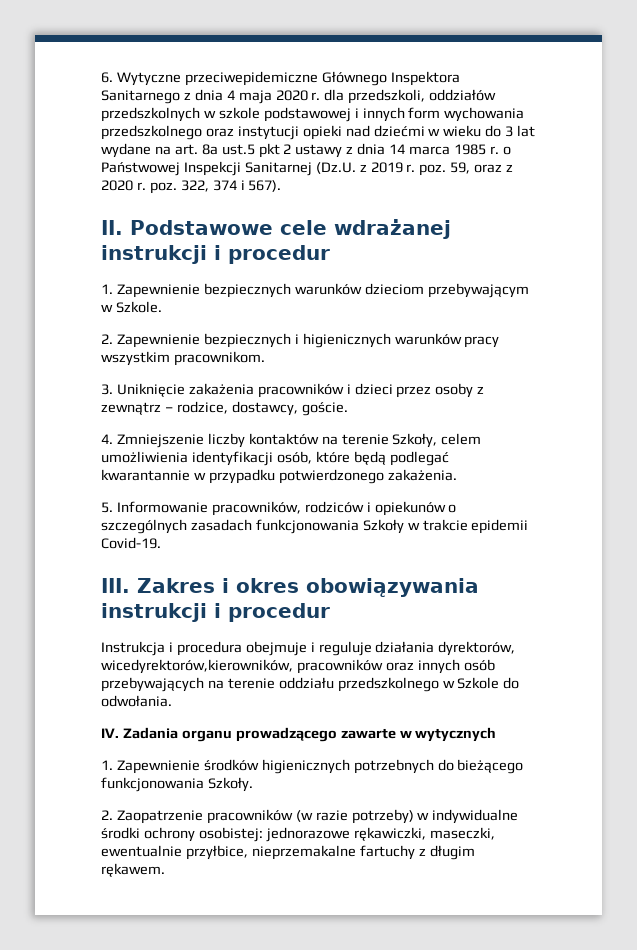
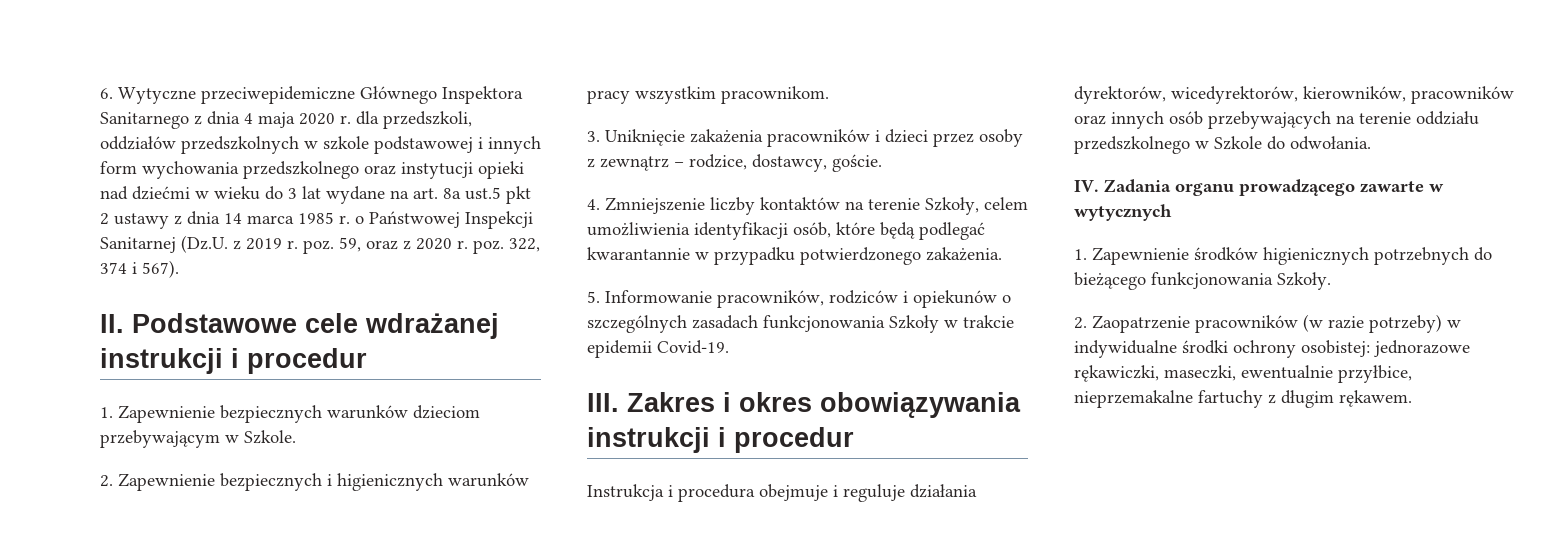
- Instrukcja i procedura obejmuje i reguluje działania dyrektorów, wicedyrektorów,kierowników, pracowników oraz innych osób przebywających na terenie oddziału przedszkolnego w Szkole do odwołania.
+ Instrukcja i procedura obejmuje i reguluje działania dyrektorów, wicedyrektorów, kierowników, pracowników oraz innych osób przebywających na terenie oddziału przedszkolnego w Szkole do odwołania.

